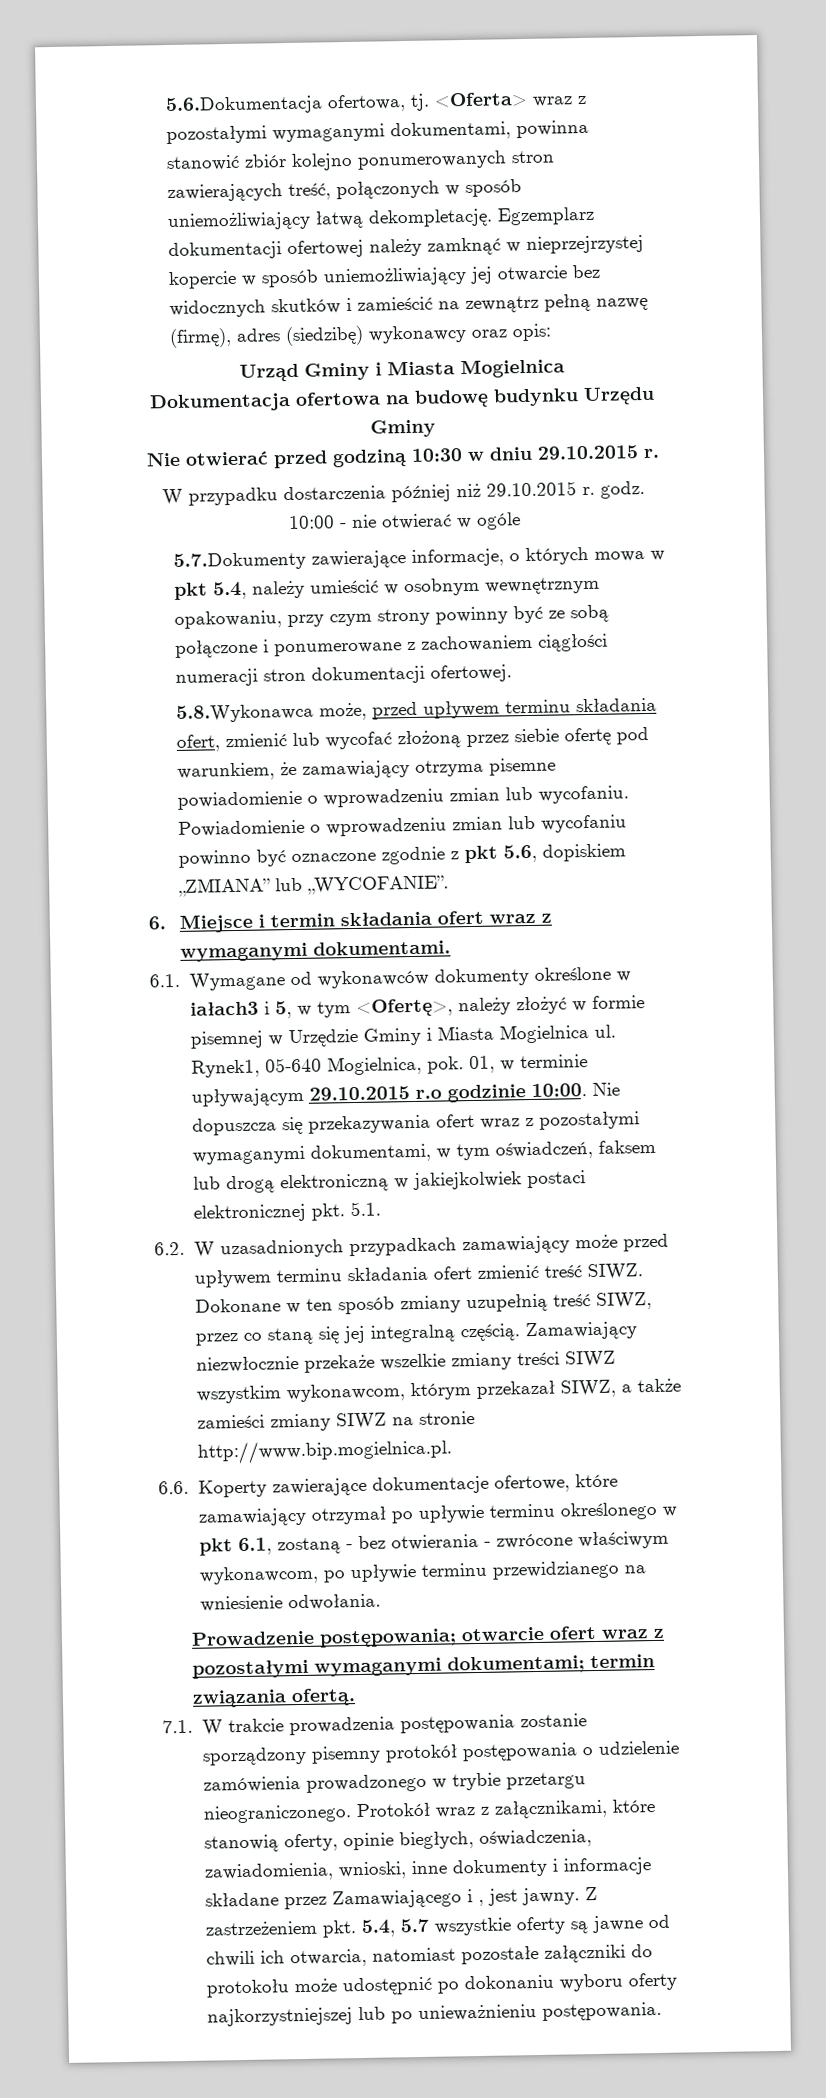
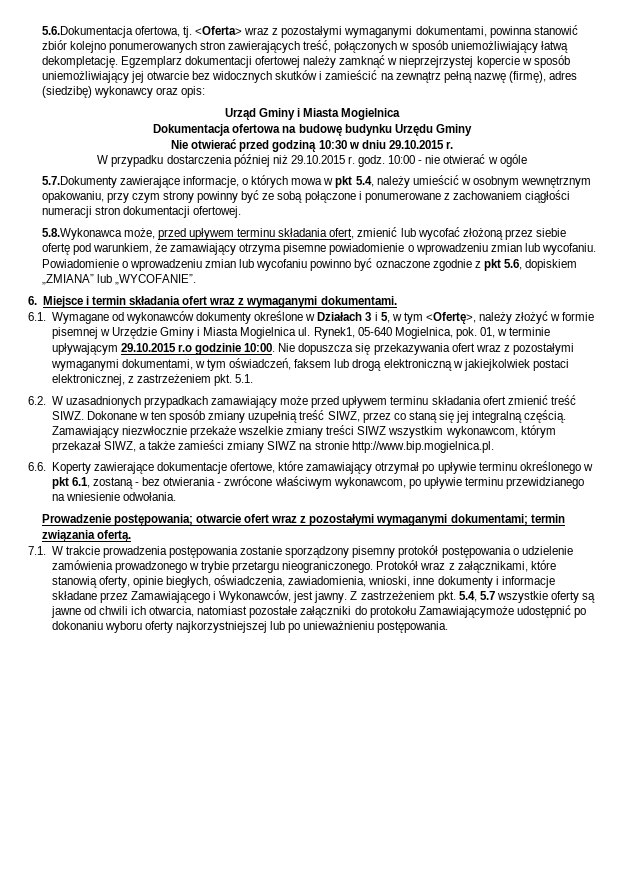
- 6.1. Wymagane od wykonawców dokumenty określone w iałach3 i 5, w tym <Ofertę>, należy złożyć w formie pisemnej w Urzędzie Gminy i Miasta Mogielnica ul.
+ 6.1. Wymagane od wykonawców dokumenty określone w Działach 3 i 5, w tym <Ofertę>, należy złożyć w formie pisemnej w Urzędzie Gminy i Miasta Mogielnica ul.
- Nie dopuszcza się przekazywania ofert wraz z pozostałymi wymaganymi dokumentami, w tym oświadczeń, faksem lub drogą elektroniczną w jakiejkolwiek postaci elektronicznej pkt. 5.1.
+ Nie dopuszcza się przekazywania ofert wraz z pozostałymi wymaganymi dokumentami, w tym oświadczeń, faksem lub drogą elektroniczną w jakiejkolwiek postaci elektronicznej, z zastrzeżeniem pkt. 5.1.
- Protokół wraz z załącznikami, które stanowią oferty, opinie biegłych, oświadczenia, zawiadomienia, wnioski, inne dokumenty i informacje składane przez Zamawiającego i , jest jawny.
+ Protokół wraz z załącznikami, które stanowią oferty, opinie biegłych, oświadczenia, zawiadomienia, wnioski, inne dokumenty i informacje składane przez Zamawiającego i Wykonawców, jest jawny.
- Z zastrzeżeniem pkt. 5.4, 5.7 wszystkie oferty są jawne od chwili ich otwarcia, natomiast pozostałe załączniki do protokołu może udostępnić po dokonaniu wyboru oferty najkorzystniejszej lub po unieważnieniu postępowania.
+ Z zastrzeżeniem pkt. 5.4, 5.7 wszystkie oferty są jawne od chwili ich otwarcia, natomiast pozostałe załączniki do protokołu Zamawiającymoże udostępnić po dokonaniu wyboru oferty najkorzystniejszej lub po unieważnieniu postępowania.

